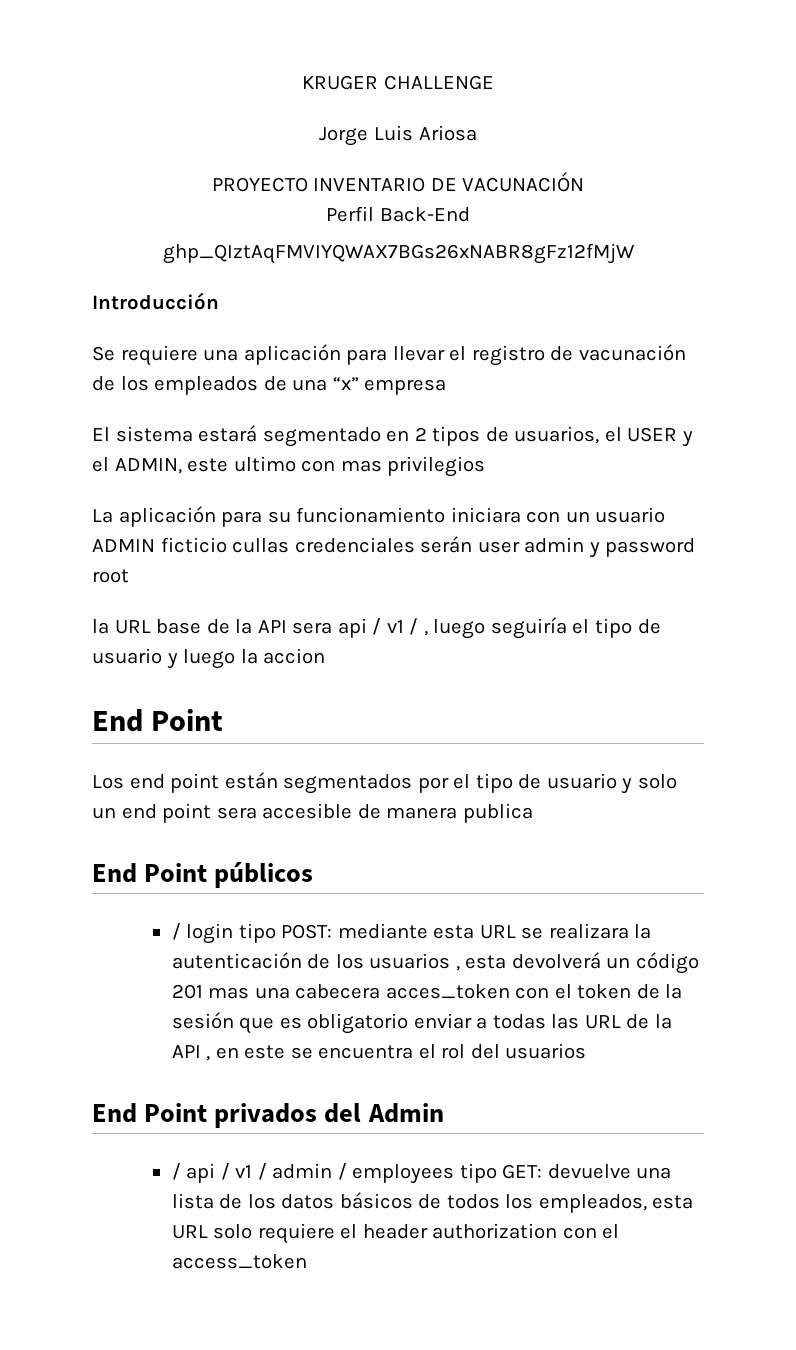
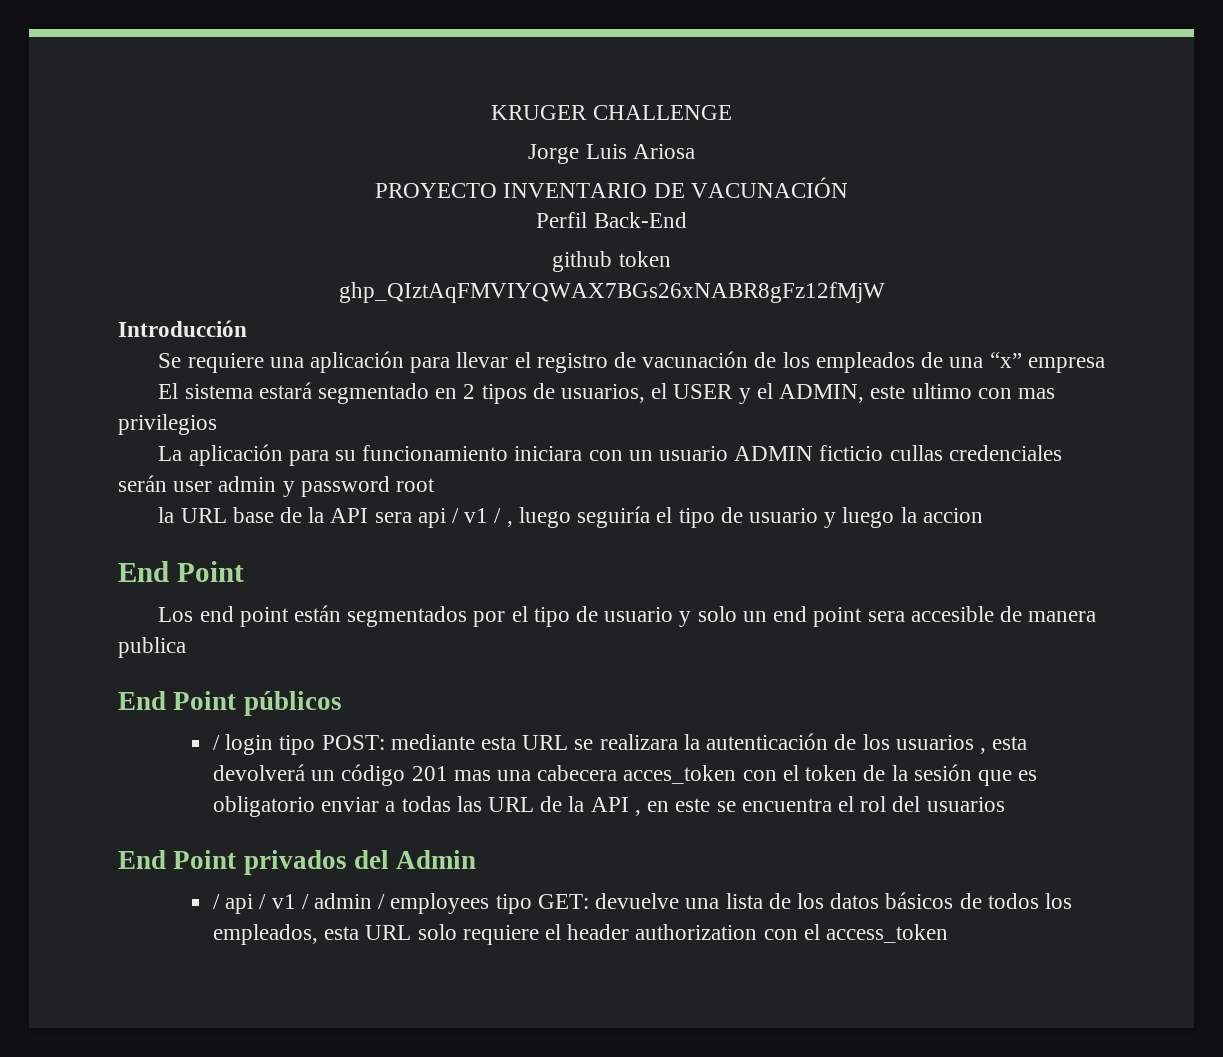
+ github token

